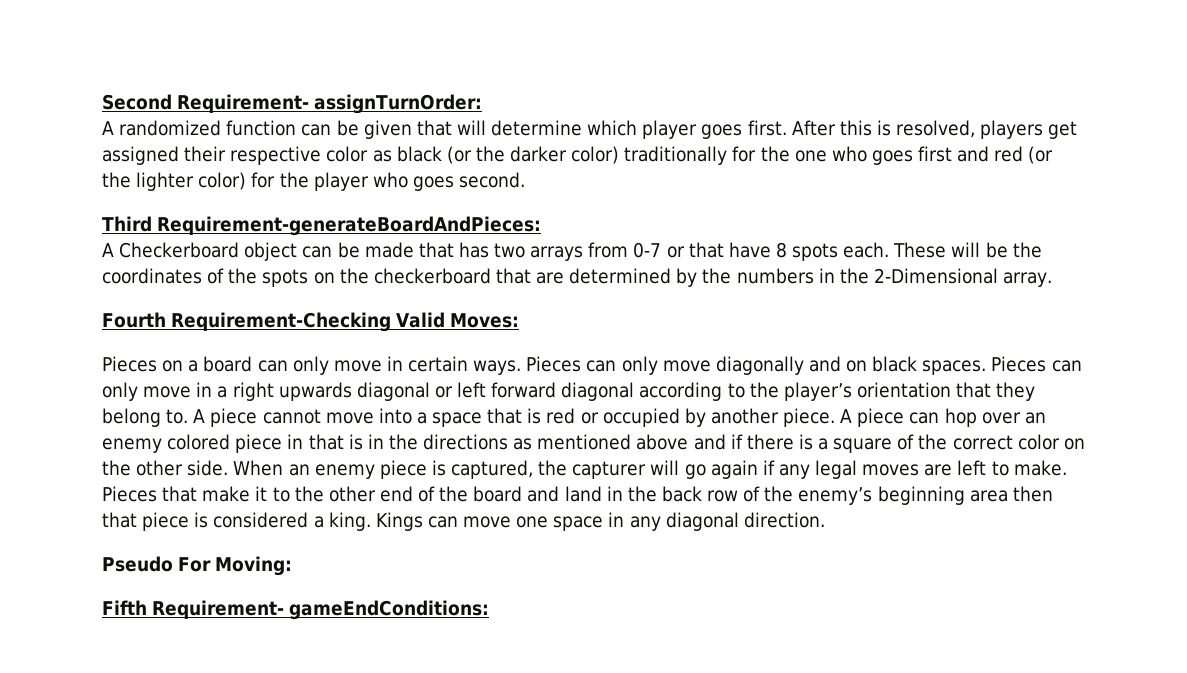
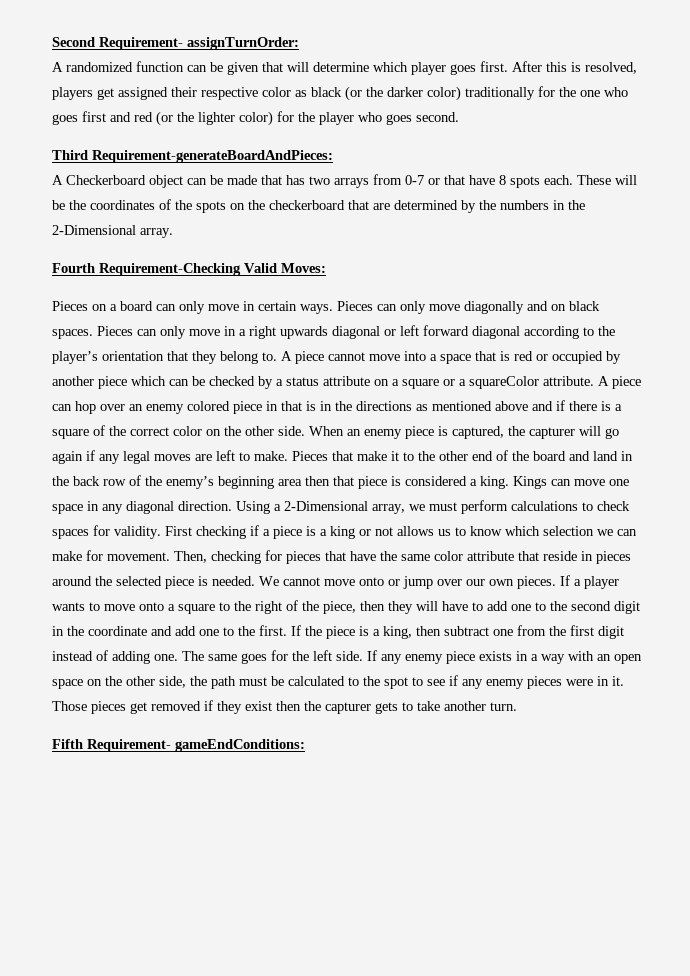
- A piece cannot move into a space that is red or occupied by another piece.
+ A piece cannot move into a space that is red or occupied by another piece which can be checked by a status attribute on a square or a squareColor attribute.
- Kings can move one space in any diagonal direction.
- Pseudo For Moving:
+ Kings can move one space in any diagonal direction. Using a 2-Dimensional array, we must perform calculations to check spaces for validity. First checking if a piece is a king or not allows us to know which selection we can make for movement. Then, checking for pieces that have the same color attribute that reside in pieces around the selected piece is needed. We cannot move onto or jump over our own pieces. If a player wants to move onto a square to the right of the piece, then they will have to add one to the second digit in the coordinate and add one to the first. If the piece is a king, then subtract one from the first digit instead of adding one. The same goes for the left side. If any enemy piece exists in a way with an open space on the other side, the path must be calculated to the spot to see if any enemy pieces were in it. Those pieces get removed if they exist then the capturer gets to take another turn.

